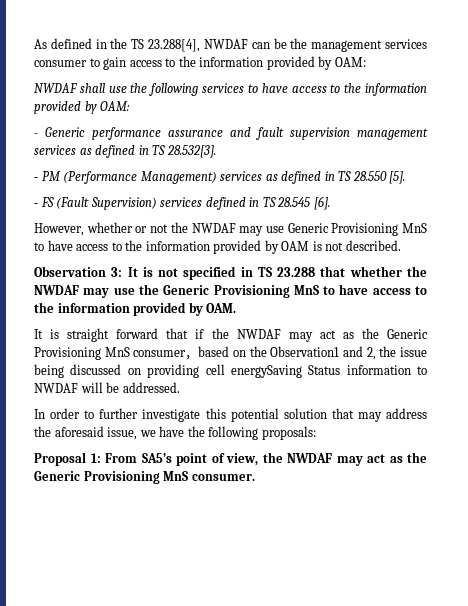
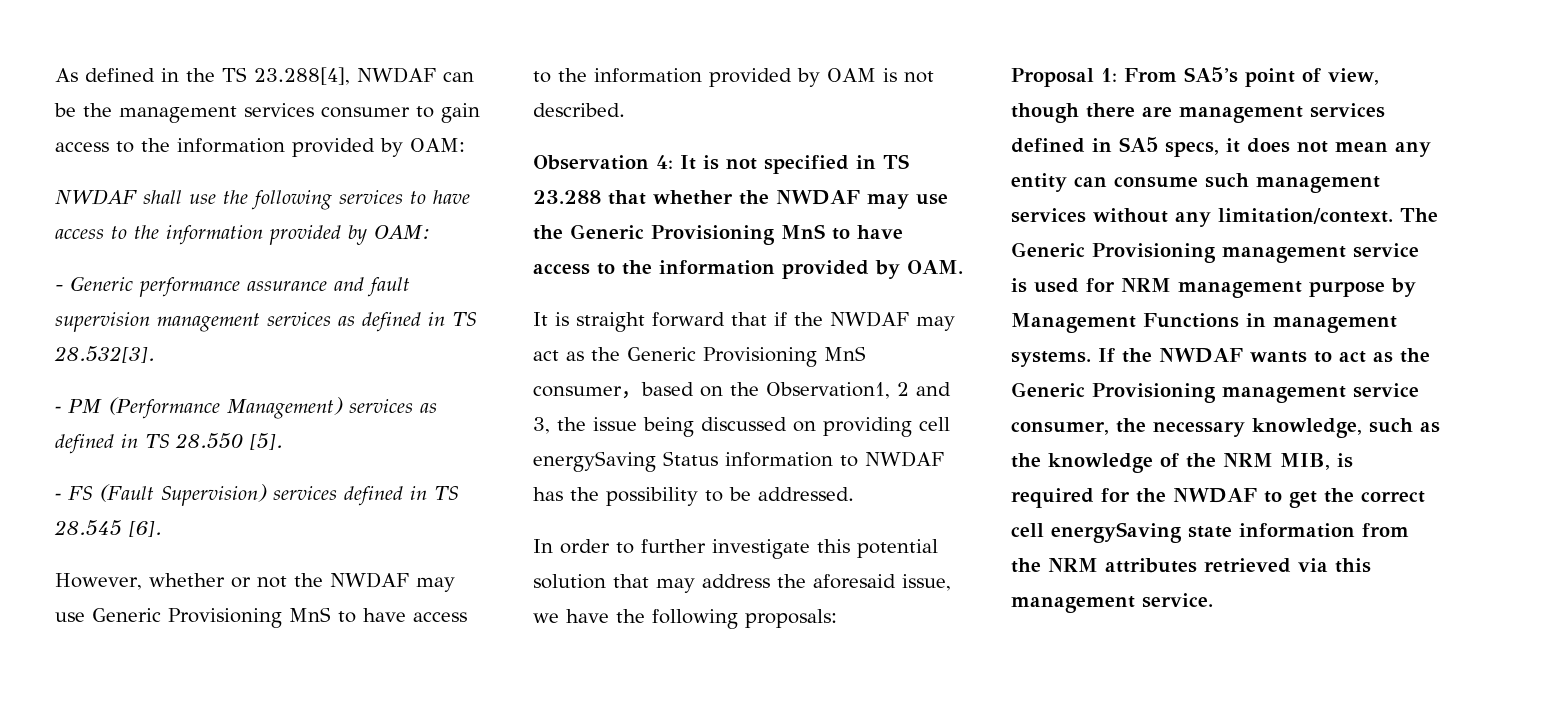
- Observation 3: It is not specified in TS 23.288 that whether the NWDAF may use the Generic Provisioning MnS to have access to the information provided by OAM.
+ Observation 4: It is not specified in TS 23.288 that whether the NWDAF may use the Generic Provisioning MnS to have access to the information provided by OAM.
- It is straight forward that if the NWDAF may act as the Generic Provisioning MnS consumer，based on the Observation1 and 2, the issue being discussed on providing cell energySaving Status information to NWDAF will be addressed.
+ It is straight forward that if the NWDAF may act as the Generic Provisioning MnS consumer，based on the Observation1, 2 and 3, the issue being discussed on providing cell energySaving Status information to NWDAF has the possibility to be addressed.
- Proposal 1: From SA5’s point of view, the NWDAF may act as the Generic Provisioning MnS consumer.
+ Proposal 1: From SA5’s point of view, though there are management services defined in SA5 specs, it does not mean any entity can consume such management services without any limitation/context. The Generic Provisioning management service is used for NRM management purpose by Management Functions in management systems. If the NWDAF wants to act as the Generic Provisioning management service consumer, the necessary knowledge, such as the knowledge of the NRM MIB, is required for the NWDAF to get the correct cell energySaving state information from the NRM attributes retrieved via this management service.

